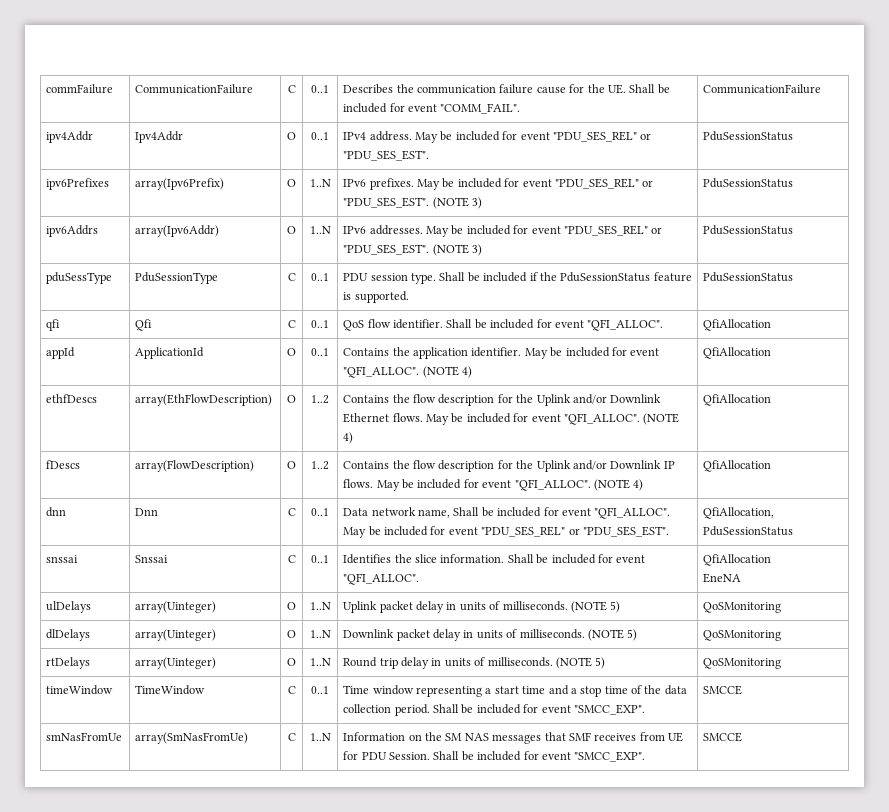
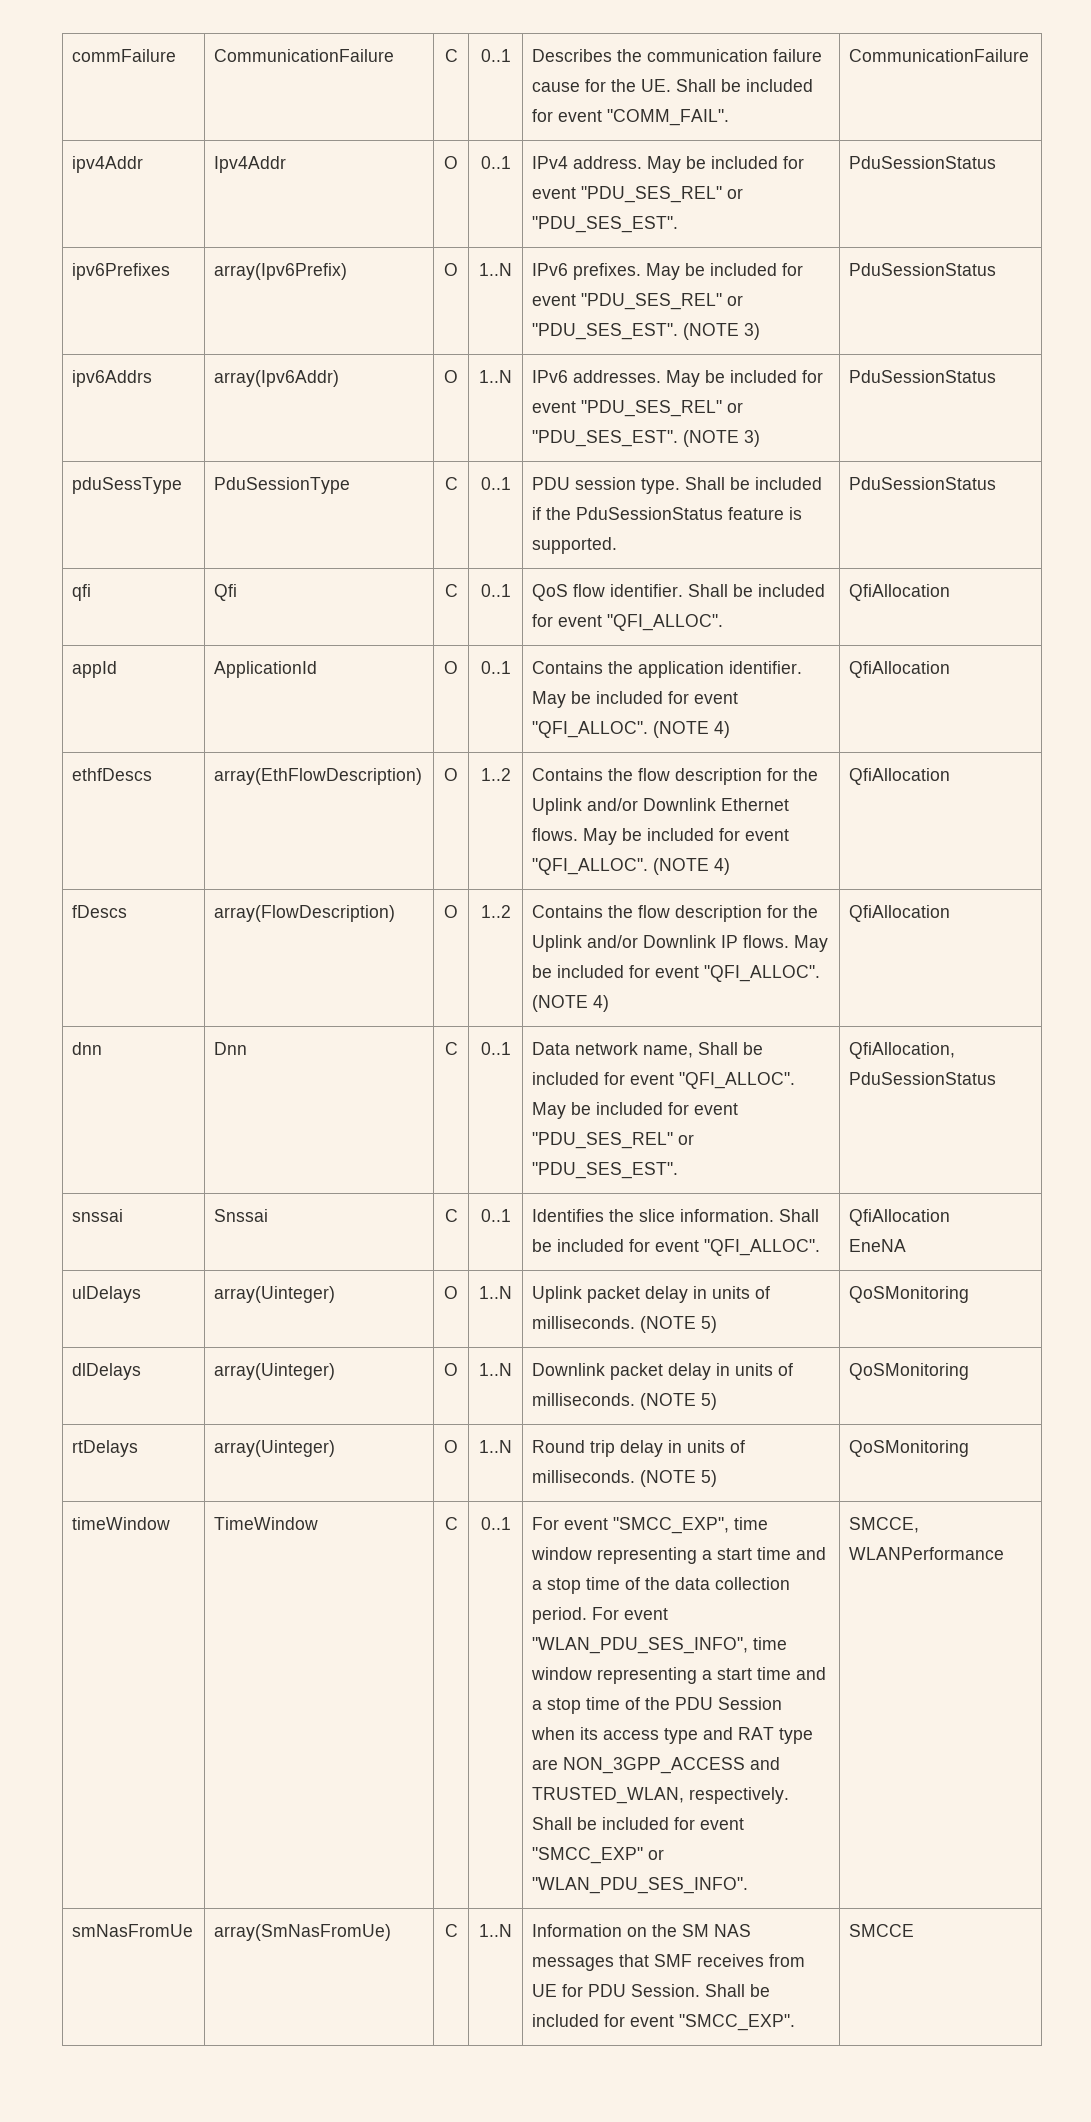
- Time window representing a start time and a stop time of the data collection period. Shall be included for event "SMCC_EXP". | SMCCE
+ For event "SMCC_EXP", time window representing a start time and a stop time of the data collection period. For event "WLAN_PDU_SES_INFO", time window representing a start time and a stop time of the PDU Session when its access type and RAT type are NON_3GPP_ACCESS and TRUSTED_WLAN, respectively. Shall be included for event "SMCC_EXP" or "WLAN_PDU_SES_INFO". | SMCCE, WLANPerformance

